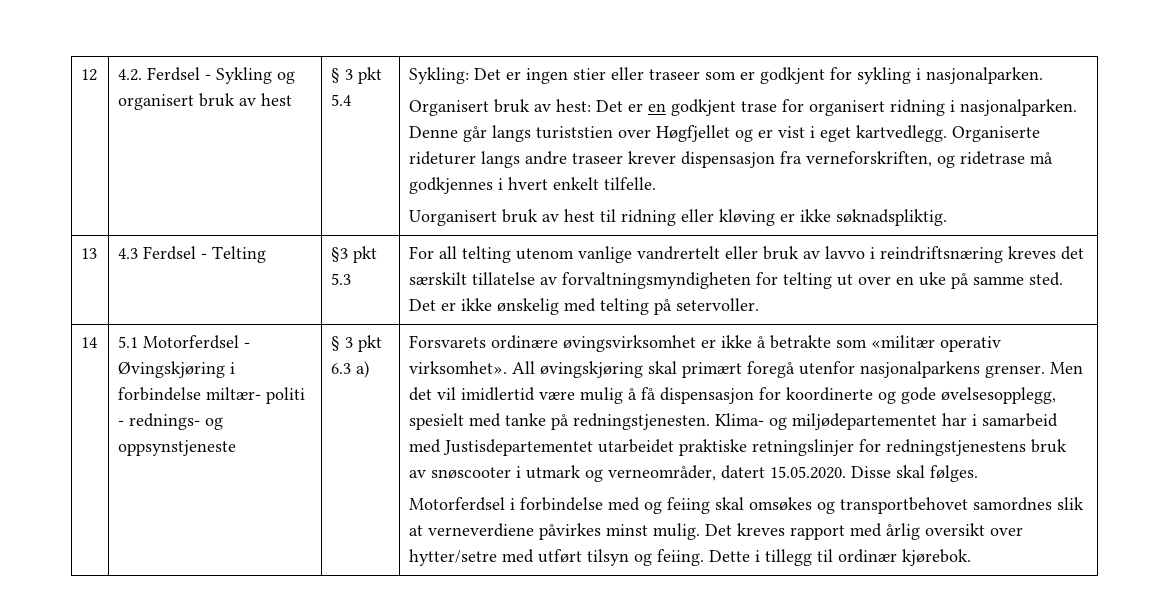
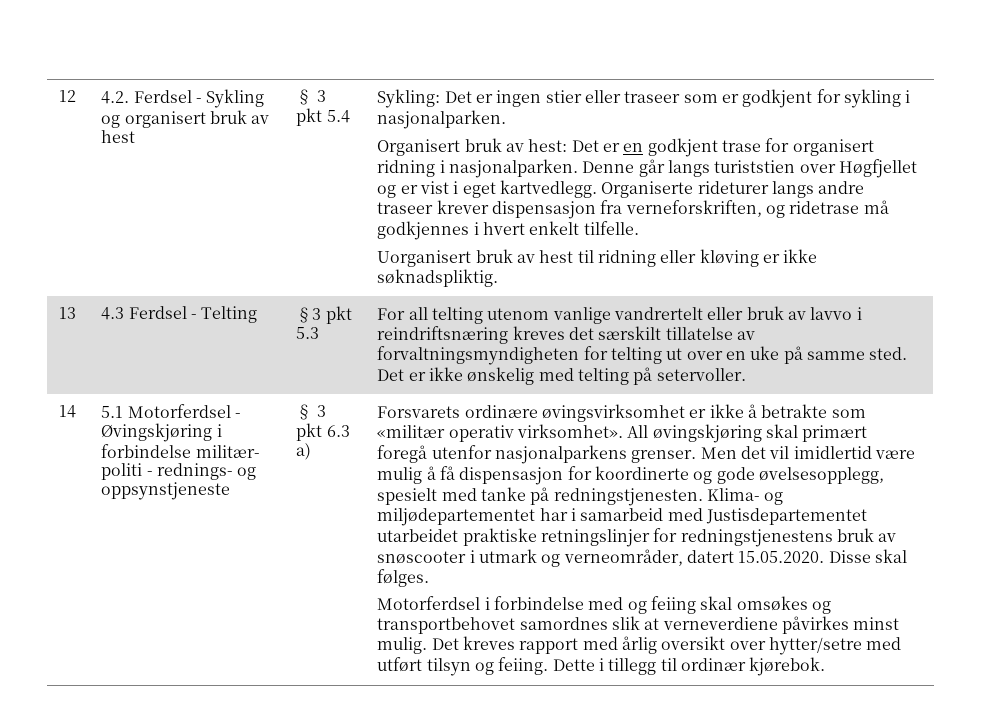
- 5.1 Motorferdsel - Øvingskjøring i forbindelse miltær- politi - rednings- og oppsynstjeneste
+ 5.1 Motorferdsel - Øvingskjøring i forbindelse militær- politi - rednings- og oppsynstjeneste

